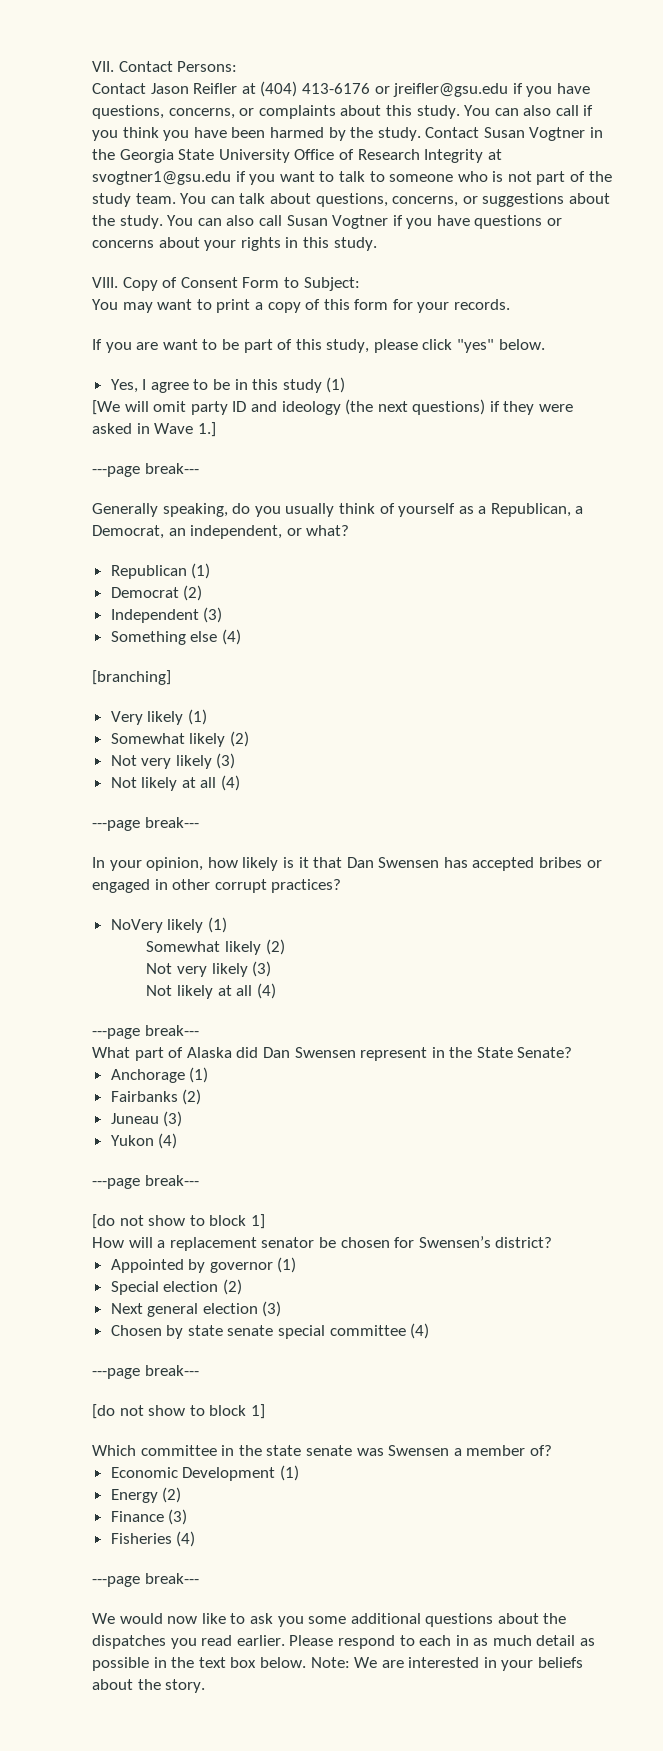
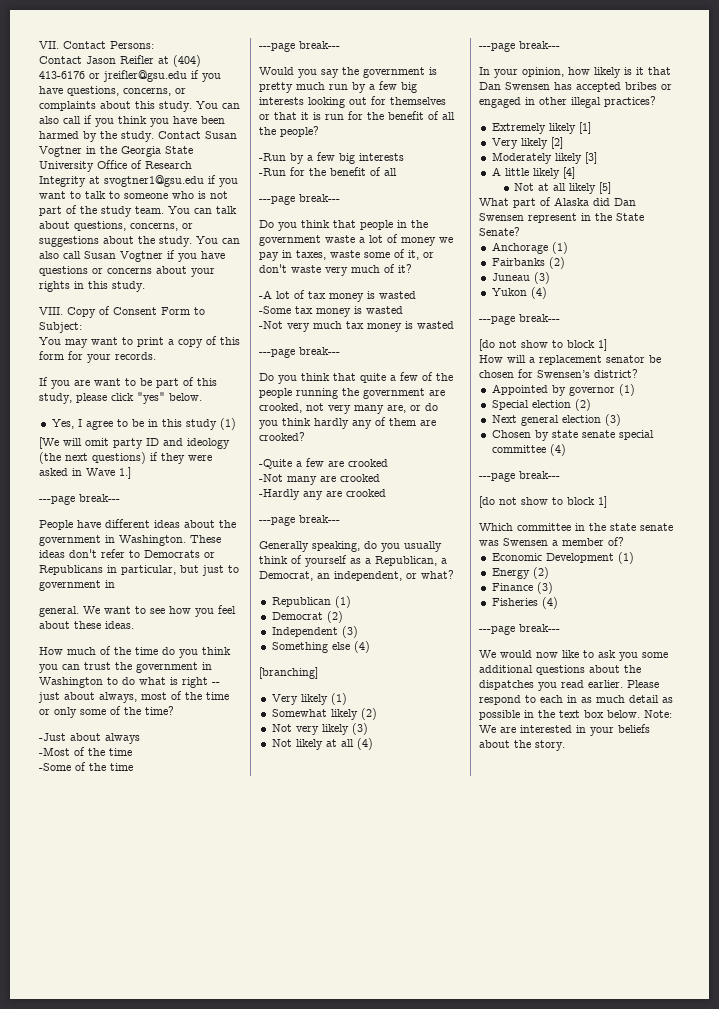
+ People have different ideas about the government in Washington. These ideas don't refer to Democrats or Republicans in particular, but just to government in
+ general. We want to see how you feel about these ideas.
+ How much of the time do you think you can trust the government in Washington to do what is right -- just about always, most of the time or only some of the time?
+ -Just about always
+ -Most of the time
+ -Some of the time
+ ---page break---
+ Would you say the government is pretty much run by a few big interests looking out for themselves or that it is run for the benefit of all the people?
+ -Run by a few big interests
+ -Run for the benefit of all
+ ---page break---
+ Do you think that people in the government waste a lot of money we pay in taxes, waste some of it, or don't waste very much of it?
+ -A lot of tax money is wasted
+ -Some tax money is wasted
+ -Not very much tax money is wasted
+ ---page break---
+ Do you think that quite a few of the people running the government are crooked, not very many are, or do you think hardly any of them are crooked?
+ -Quite a few are crooked
+ -Not many are crooked
+ -Hardly any are crooked
+ ---page break---
- In your opinion, how likely is it that Dan Swensen has accepted bribes or engaged in other corrupt practices?
+ In your opinion, how likely is it that Dan Swensen has accepted bribes or engaged in other illegal practices?
- NoVery likely (1)
- Somewhat likely (2)
- Not very likely (3)
- Not likely at all (4)
- ---page break---
+ Extremely likely [1]
+ Very likely [2]
+ Moderately likely [3]
+ A little likely [4]
+ Not at all likely [5]

